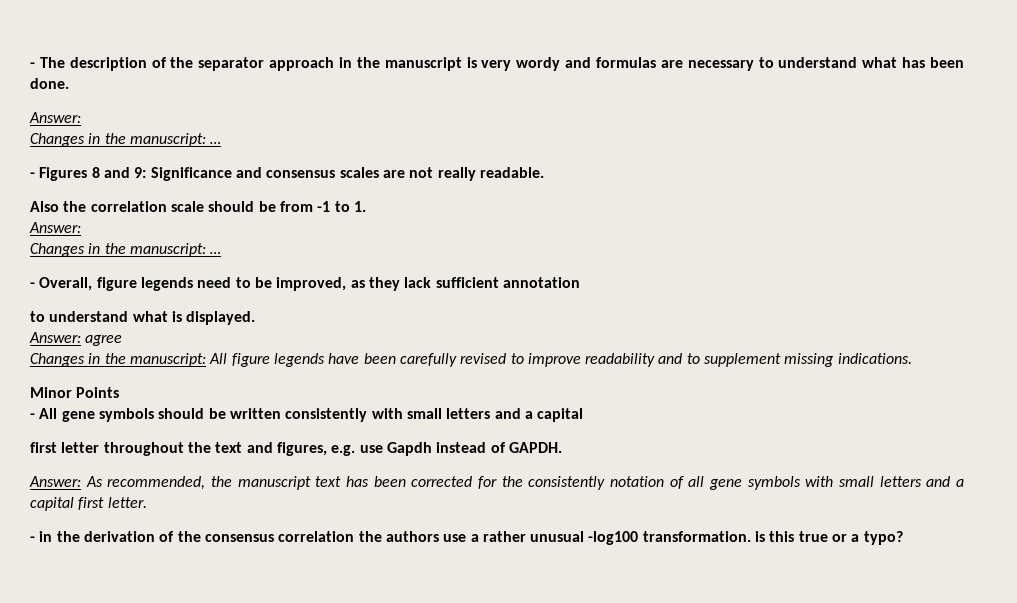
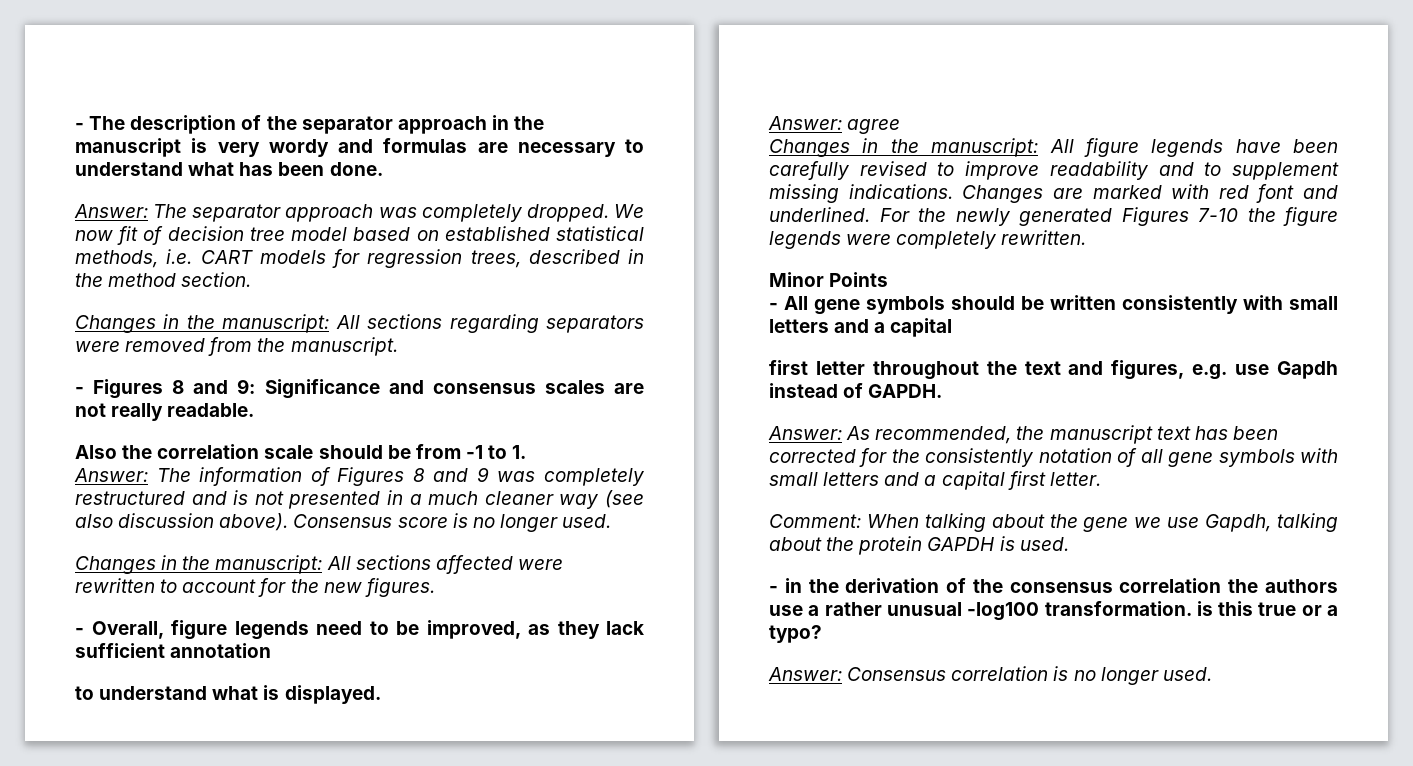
  - The description of the separator approach in the manuscript is very wordy and formulas are necessary to understand what has been done.
- Answer:
- Changes in the manuscript: …
+ Answer: The separator approach was completely dropped. We now fit of decision tree model based on established statistical methods, i.e. CART models for regression trees, described in the method section.
+ Changes in the manuscript: All sections regarding separators were removed from the manuscript.
  Also the correlation scale should be from -1 to 1.
- Answer:
- Changes in the manuscript: …
+ Answer: The information of Figures 8 and 9 was completely restructured and is not presented in a much cleaner way (see also discussion above). Consensus score is no longer used.
+ Changes in the manuscript: All sections affected were rewritten to account for the new figures.
+ Changes are marked with red font and underlined. For the newly generated Figures 7-10 the figure legends were completely rewritten.
+ Comment: When talking about the gene we use Gapdh, talking about the protein GAPDH is used.
+ Answer: Consensus correlation is no longer used.

